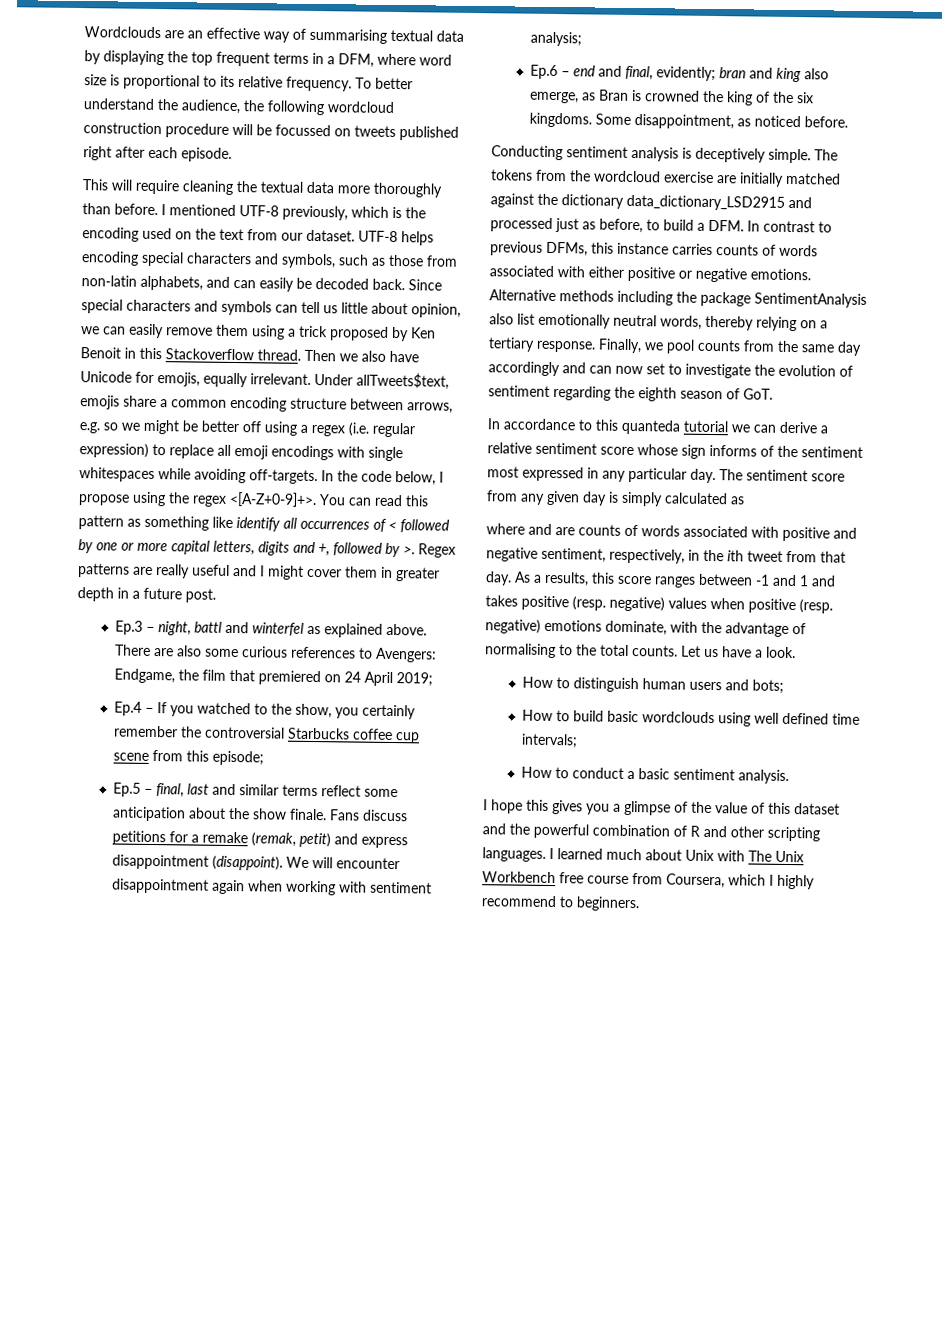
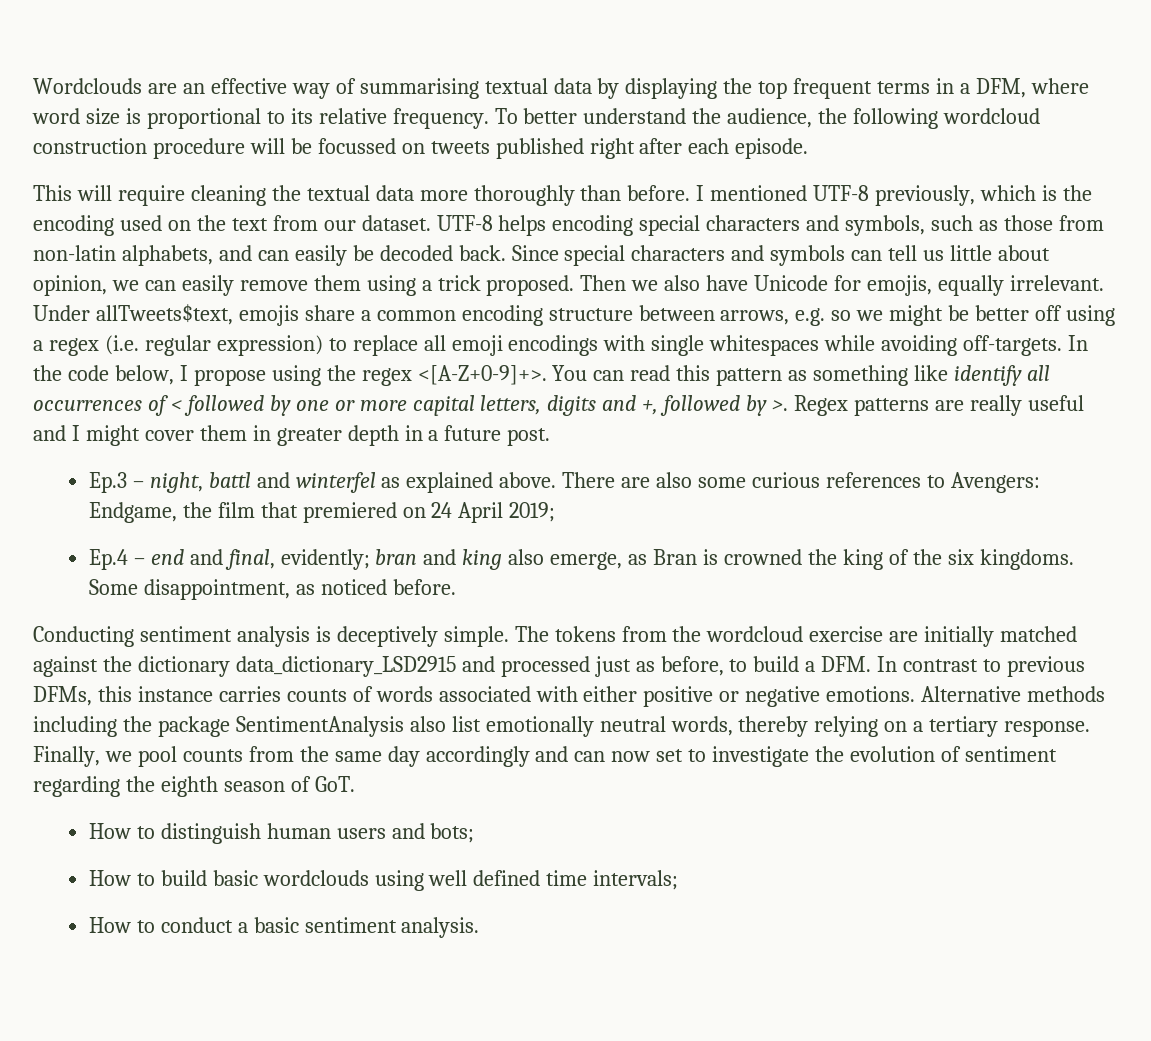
- Since special characters and symbols can tell us little about opinion, we can easily remove them using a trick proposed by Ken Benoit in this Stackoverflow thread.
+ Since special characters and symbols can tell us little about opinion, we can easily remove them using a trick proposed.
- Ep.4 – If you watched to the show, you certainly remember the controversial Starbucks coffee cup scene from this episode;
- Ep.5 – final, last and similar terms reflect some anticipation about the show finale. Fans discuss petitions for a remake (remak, petit) and express disappointment (disappoint). We will encounter disappointment again when working with sentiment analysis;
- Ep.6 – end and final, evidently; bran and king also emerge, as Bran is crowned the king of the six kingdoms.
+ Ep.4 – end and final, evidently; bran and king also emerge, as Bran is crowned the king of the six kingdoms.
- In accordance to this quanteda tutorial we can derive a relative sentiment score whose sign informs of the sentiment most expressed in any particular day. The sentiment score from any given day is simply calculated as
- where and are counts of words associated with positive and negative sentiment, respectively, in the ith tweet from that day. As a results, this score ranges between -1 and 1 and takes positive (resp. negative) values when positive (resp. negative) emotions dominate, with the advantage of normalising to the total counts. Let us have a look.
- I hope this gives you a glimpse of the value of this dataset and the powerful combination of R and other scripting languages. I learned much about Unix with The Unix Workbench free course from Coursera, which I highly recommend to beginners.

